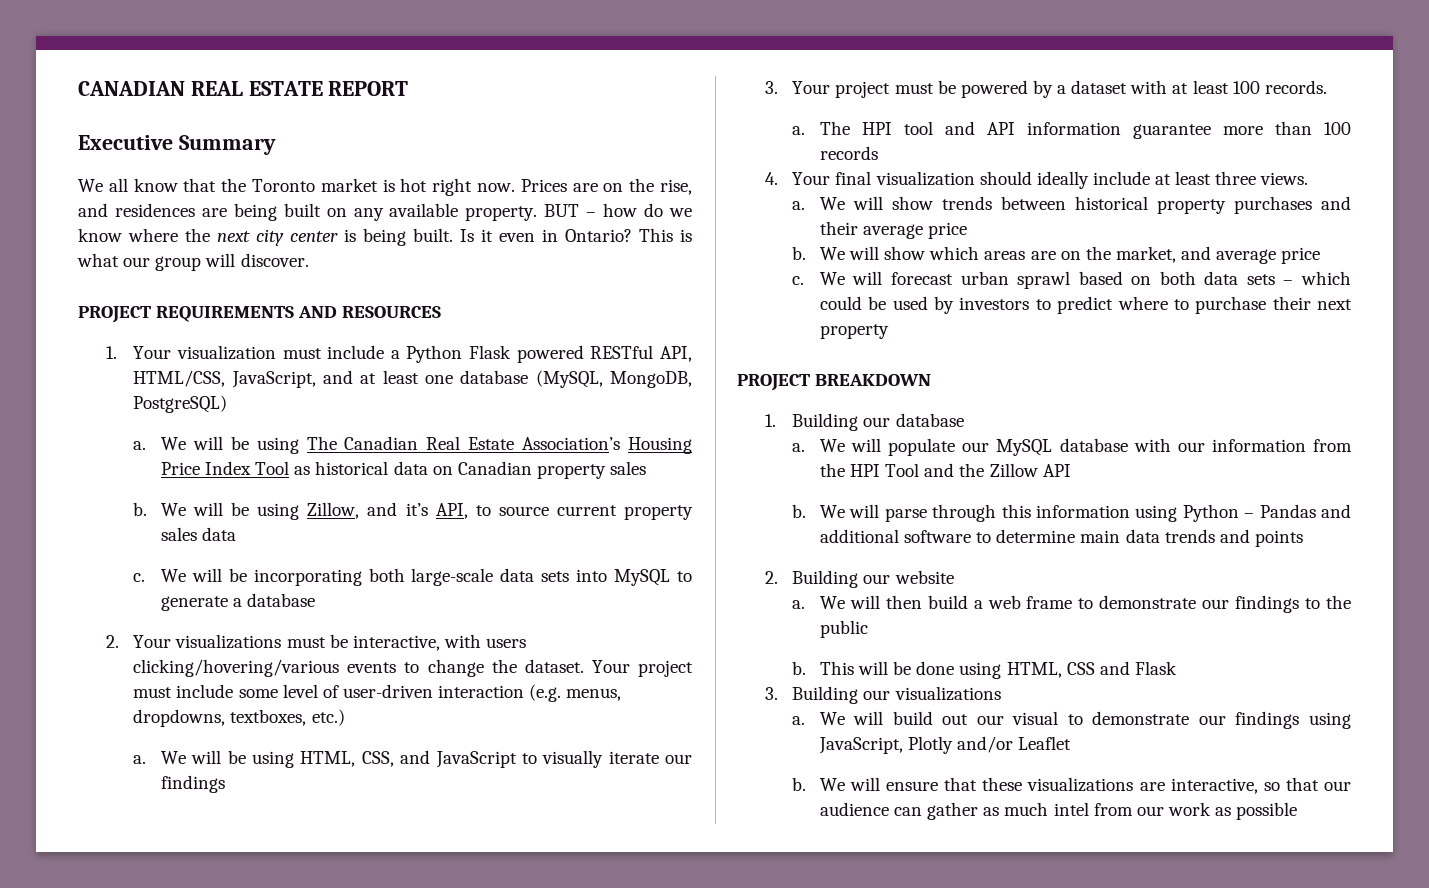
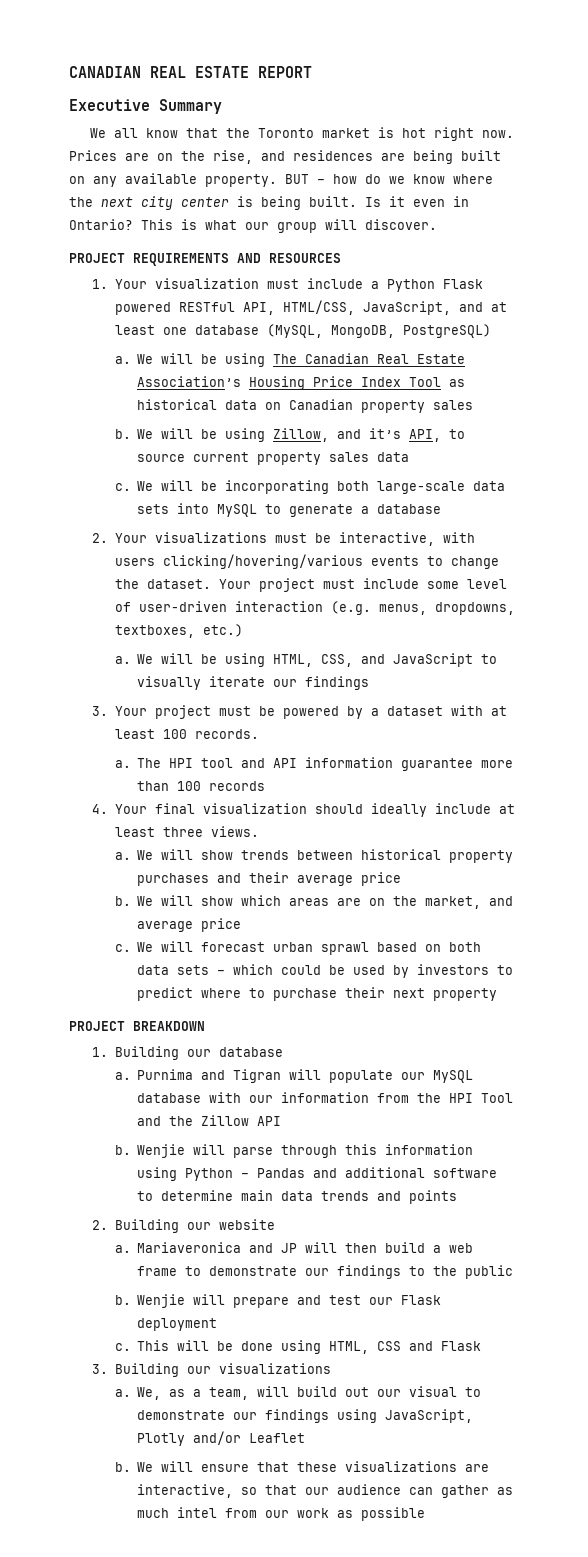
- We will populate our MySQL database with our information from the HPI Tool and the Zillow API
+ Purnima and Tigran will populate our MySQL database with our information from the HPI Tool and the Zillow API
- We will parse through this information using Python – Pandas and additional software to determine main data trends and points
+ Wenjie will parse through this information using Python – Pandas and additional software to determine main data trends and points
- We will then build a web frame to demonstrate our findings to the public
+ Mariaveronica and JP will then build a web frame to demonstrate our findings to the public
+ Wenjie will prepare and test our Flask deployment
+ c.
- We will build out our visual to demonstrate our findings using JavaScript, Plotly and/or Leaflet
+ We, as a team, will build out our visual to demonstrate our findings using JavaScript, Plotly and/or Leaflet

